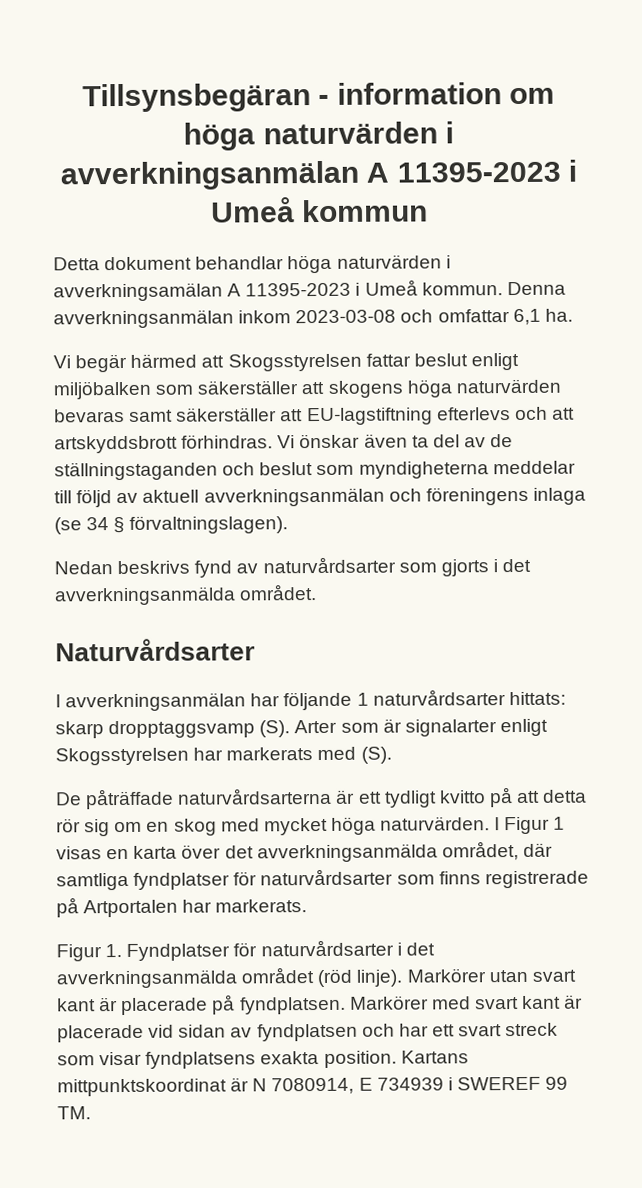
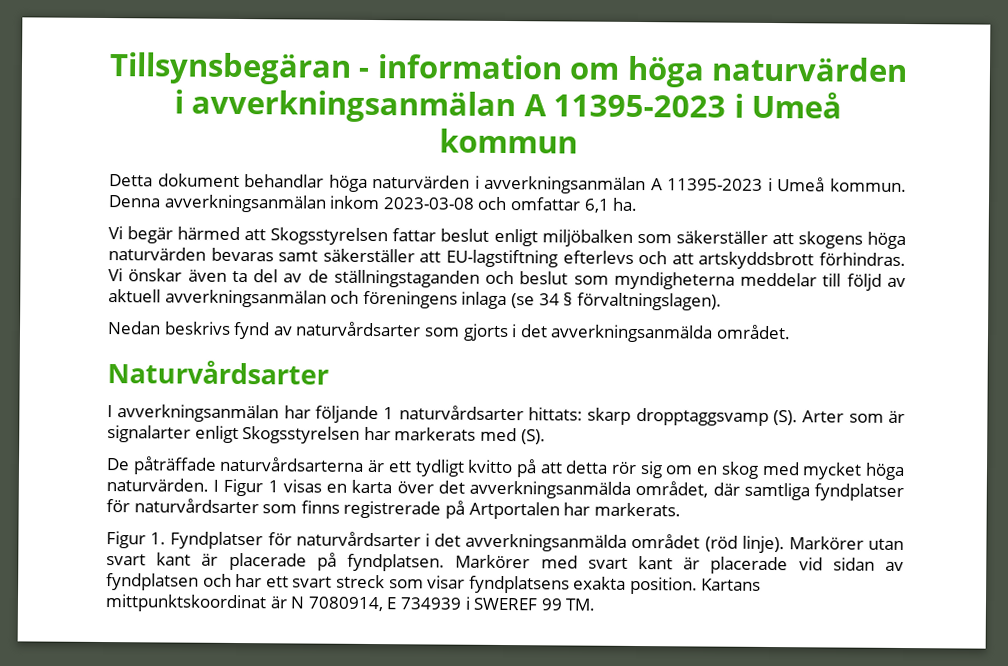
- Detta dokument behandlar höga naturvärden i avverkningsamälan A 11395-2023 i Umeå kommun.
+ Detta dokument behandlar höga naturvärden i avverkningsanmälan A 11395-2023 i Umeå kommun.

